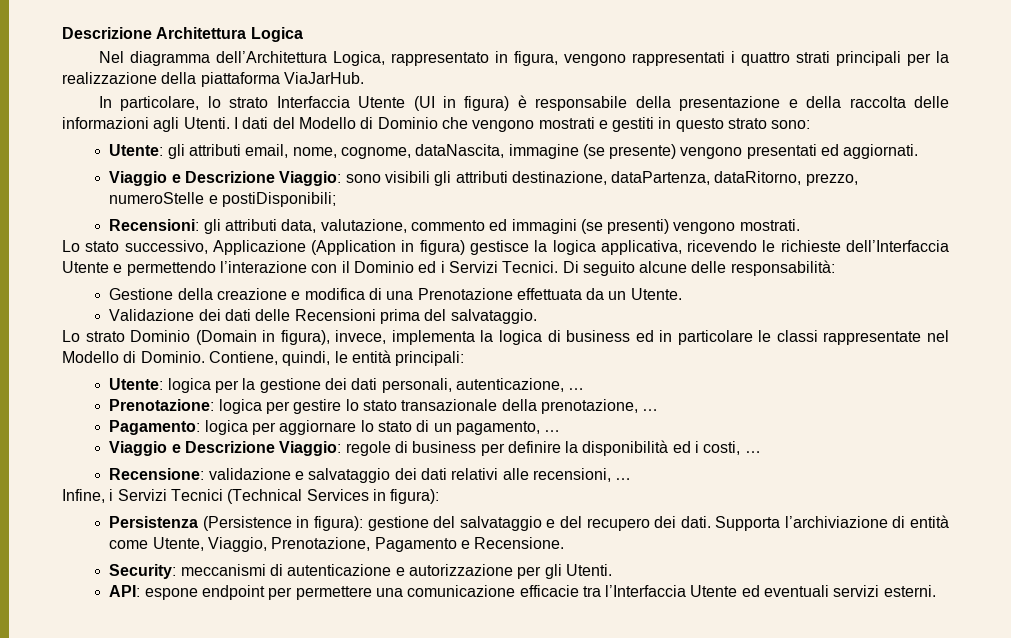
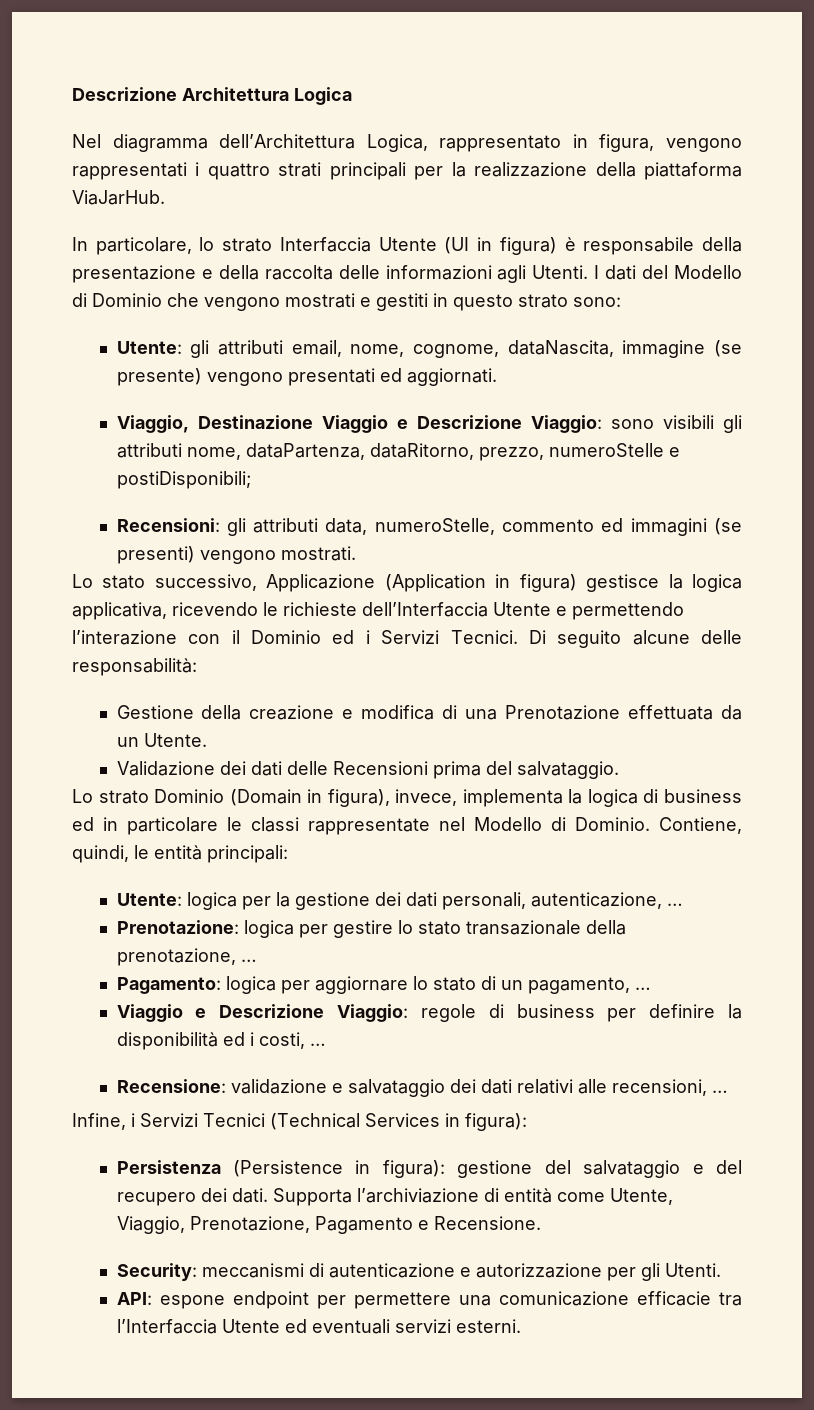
- Viaggio e Descrizione Viaggio: sono visibili gli attributi destinazione, dataPartenza, dataRitorno, prezzo, numeroStelle e postiDisponibili;
+ Viaggio, Destinazione Viaggio e Descrizione Viaggio: sono visibili gli attributi nome, dataPartenza, dataRitorno, prezzo, numeroStelle e postiDisponibili;
- Recensioni: gli attributi data, valutazione, commento ed immagini (se presenti) vengono mostrati.
+ Recensioni: gli attributi data, numeroStelle, commento ed immagini (se presenti) vengono mostrati.

